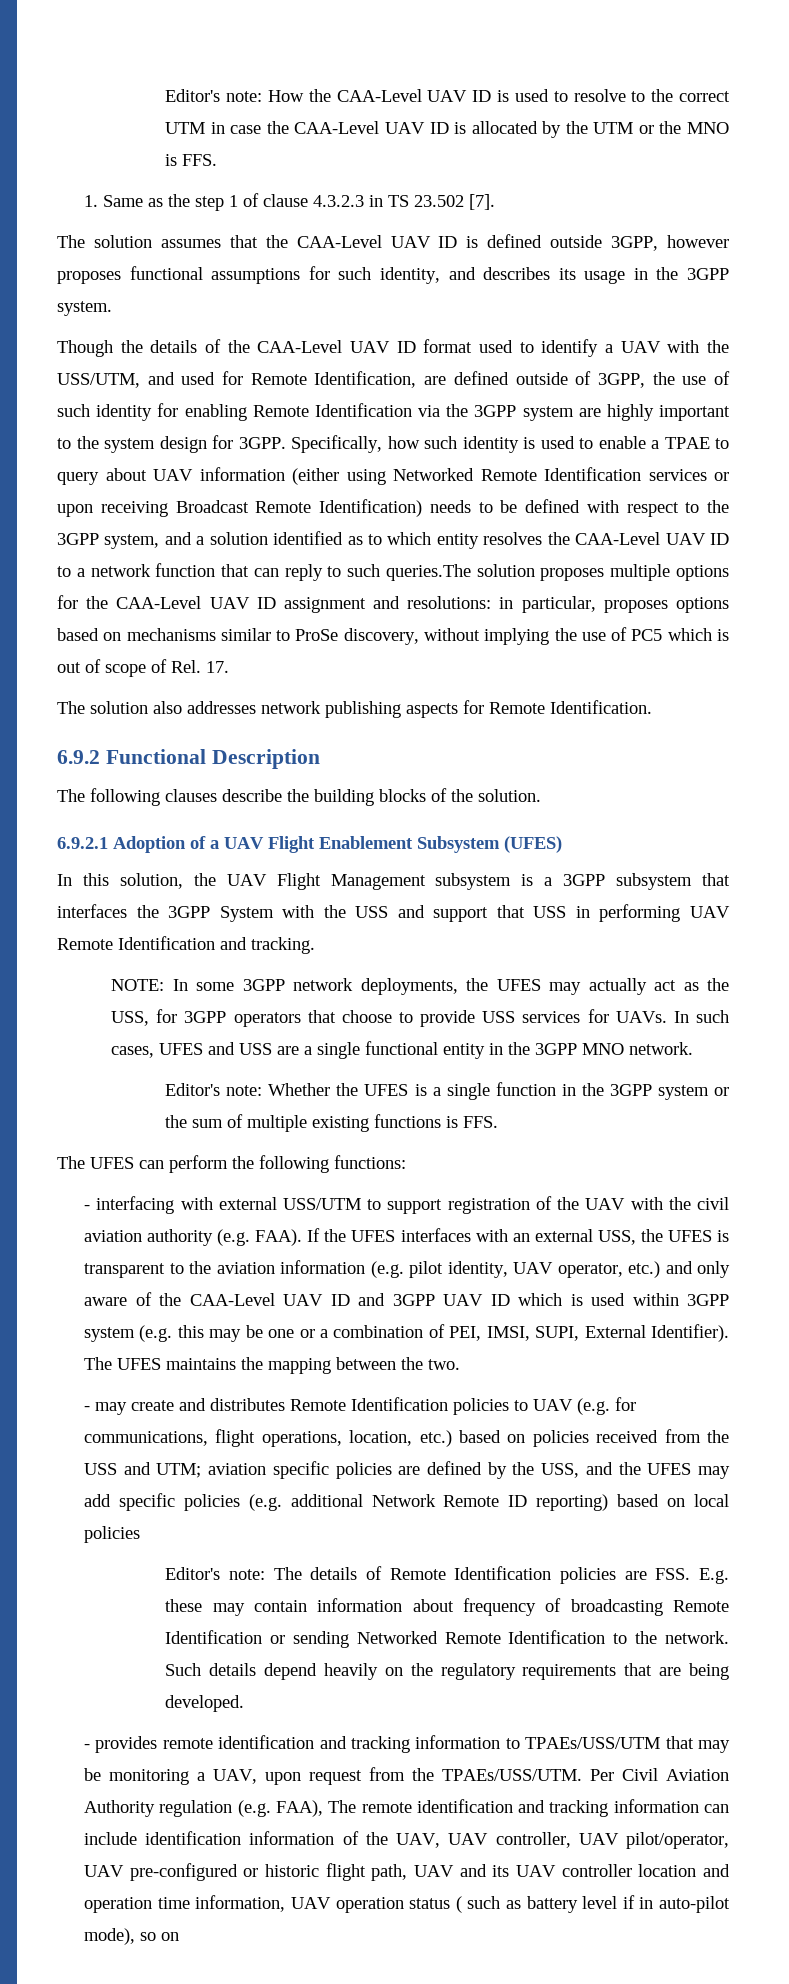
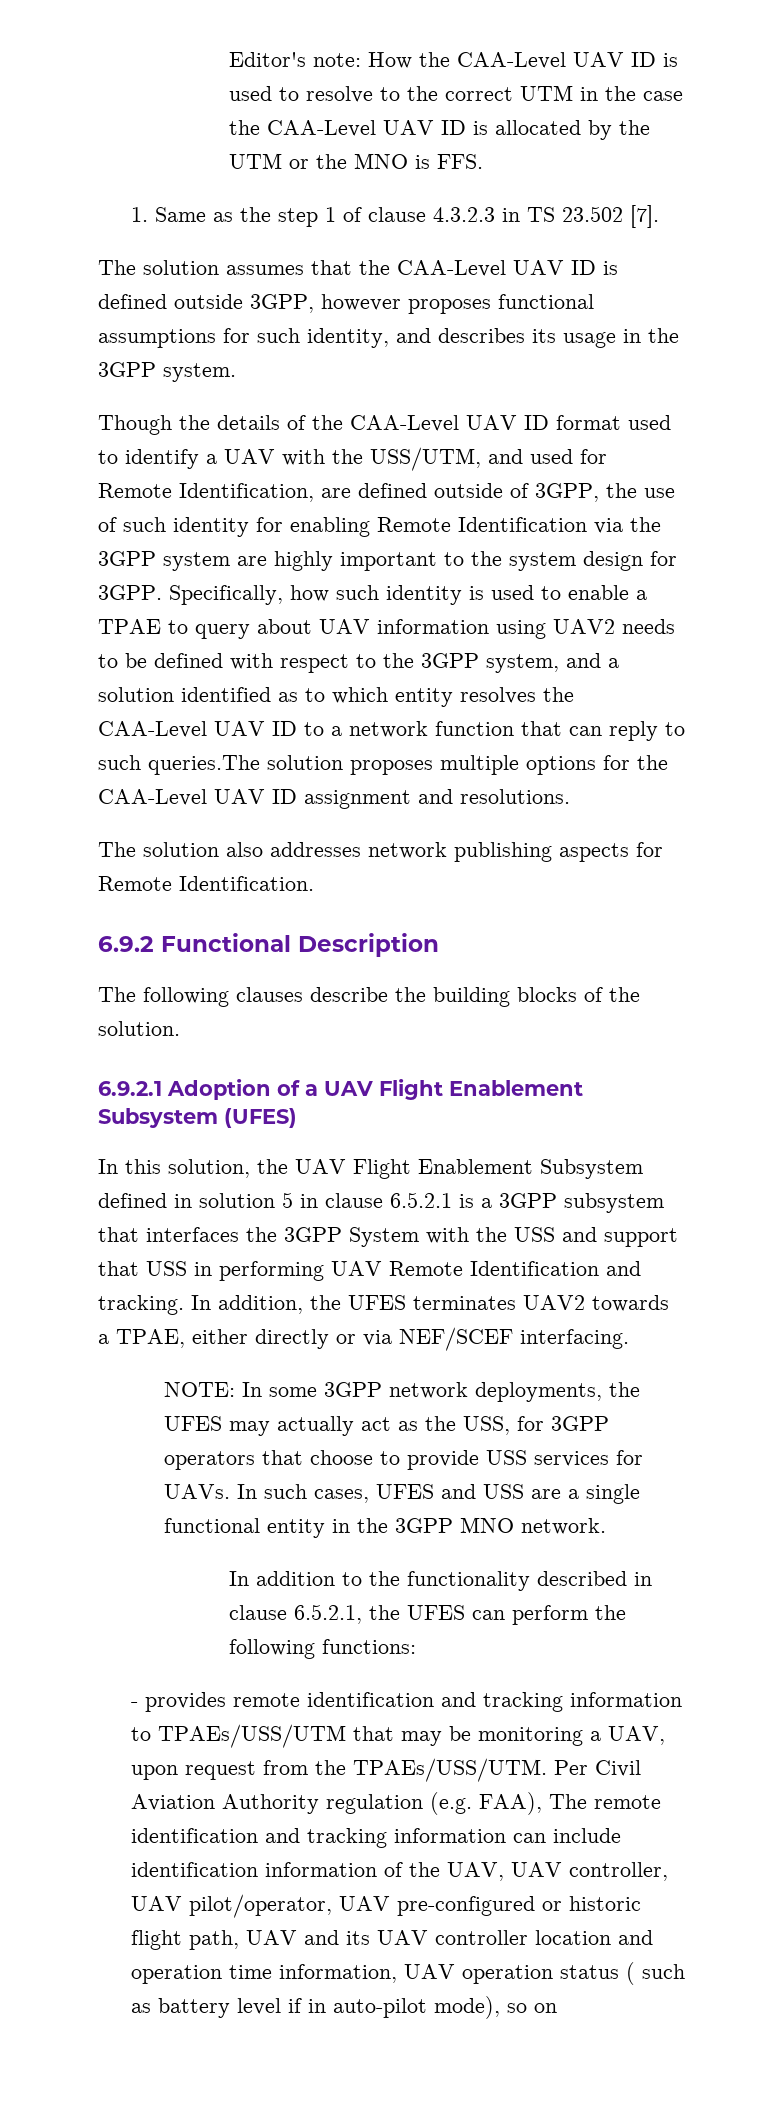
- Editor's note: How the CAA-Level UAV ID is used to resolve to the correct UTM in case the CAA-Level UAV ID is allocated by the UTM or the MNO is FFS.
+ Editor's note: How the CAA-Level UAV ID is used to resolve to the correct UTM in the case the CAA-Level UAV ID is allocated by the UTM or the MNO is FFS.
- Specifically, how such identity is used to enable a TPAE to query about UAV information (either using Networked Remote Identification services or upon receiving Broadcast Remote Identification) needs to be defined with respect to the 3GPP system, and a solution identified as to which entity resolves the CAA-Level UAV ID to a network function that can reply to such queries.The solution proposes multiple options for the CAA-Level UAV ID assignment and resolutions: in particular, proposes options based on mechanisms similar to ProSe discovery, without implying the use of PC5 which is out of scope of Rel. 17.
+ Specifically, how such identity is used to enable a TPAE to query about UAV information using UAV2 needs to be defined with respect to the 3GPP system, and a solution identified as to which entity resolves the CAA-Level UAV ID to a network function that can reply to such queries.The solution proposes multiple options for the CAA-Level UAV ID assignment and resolutions.
- In this solution, the UAV Flight Management subsystem is a 3GPP subsystem that interfaces the 3GPP System with the USS and support that USS in performing UAV Remote Identification and tracking.
+ In this solution, the UAV Flight Enablement Subsystem defined in solution 5 in clause 6.5.2.1 is a 3GPP subsystem that interfaces the 3GPP System with the USS and support that USS in performing UAV Remote Identification and tracking. In addition, the UFES terminates UAV2 towards a TPAE, either directly or via NEF/SCEF interfacing.
- Editor's note: Whether the UFES is a single function in the 3GPP system or the sum of multiple existing functions is FFS.
- The UFES can perform the following functions:
+ In addition to the functionality described in clause 6.5.2.1, the UFES can perform the following functions:
- - interfacing with external USS/UTM to support registration of the UAV with the civil aviation authority (e.g. FAA). If the UFES interfaces with an external USS, the UFES is transparent to the aviation information (e.g. pilot identity, UAV operator, etc.) and only aware of the CAA-Level UAV ID and 3GPP UAV ID which is used within 3GPP system (e.g. this may be one or a combination of PEI, IMSI, SUPI, External Identifier). The UFES maintains the mapping between the two.
- - may create and distributes Remote Identification policies to UAV (e.g. for communications, flight operations, location, etc.) based on policies received from the USS and UTM; aviation specific policies are defined by the USS, and the UFES may add specific policies (e.g. additional Network Remote ID reporting) based on local policies
- Editor's note: The details of Remote Identification policies are FSS. E.g. these may contain information about frequency of broadcasting Remote Identification or sending Networked Remote Identification to the network. Such details depend heavily on the regulatory requirements that are being developed.

